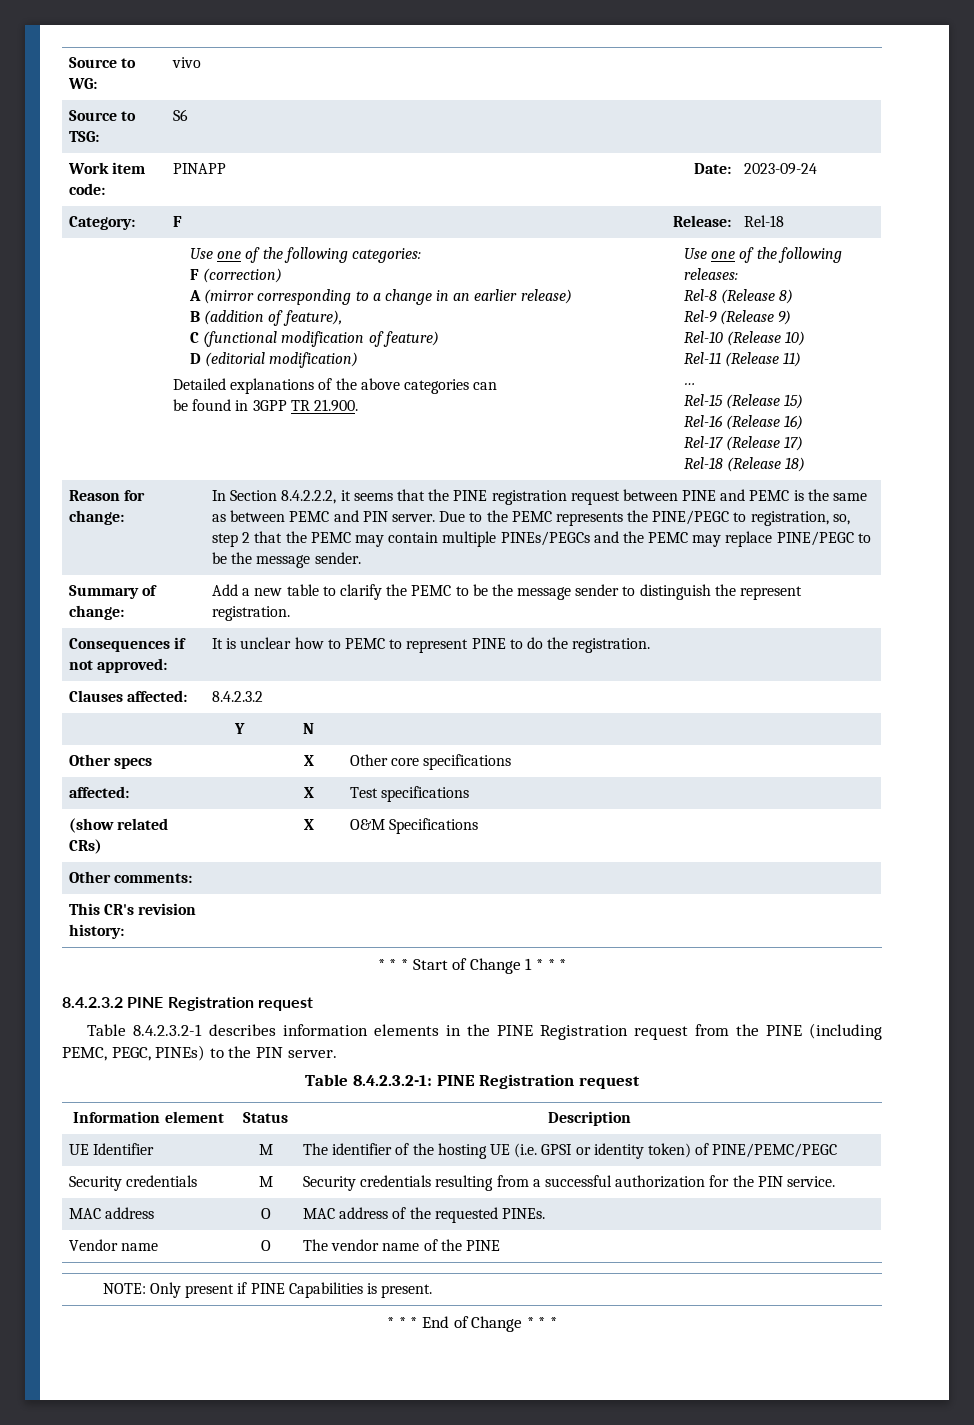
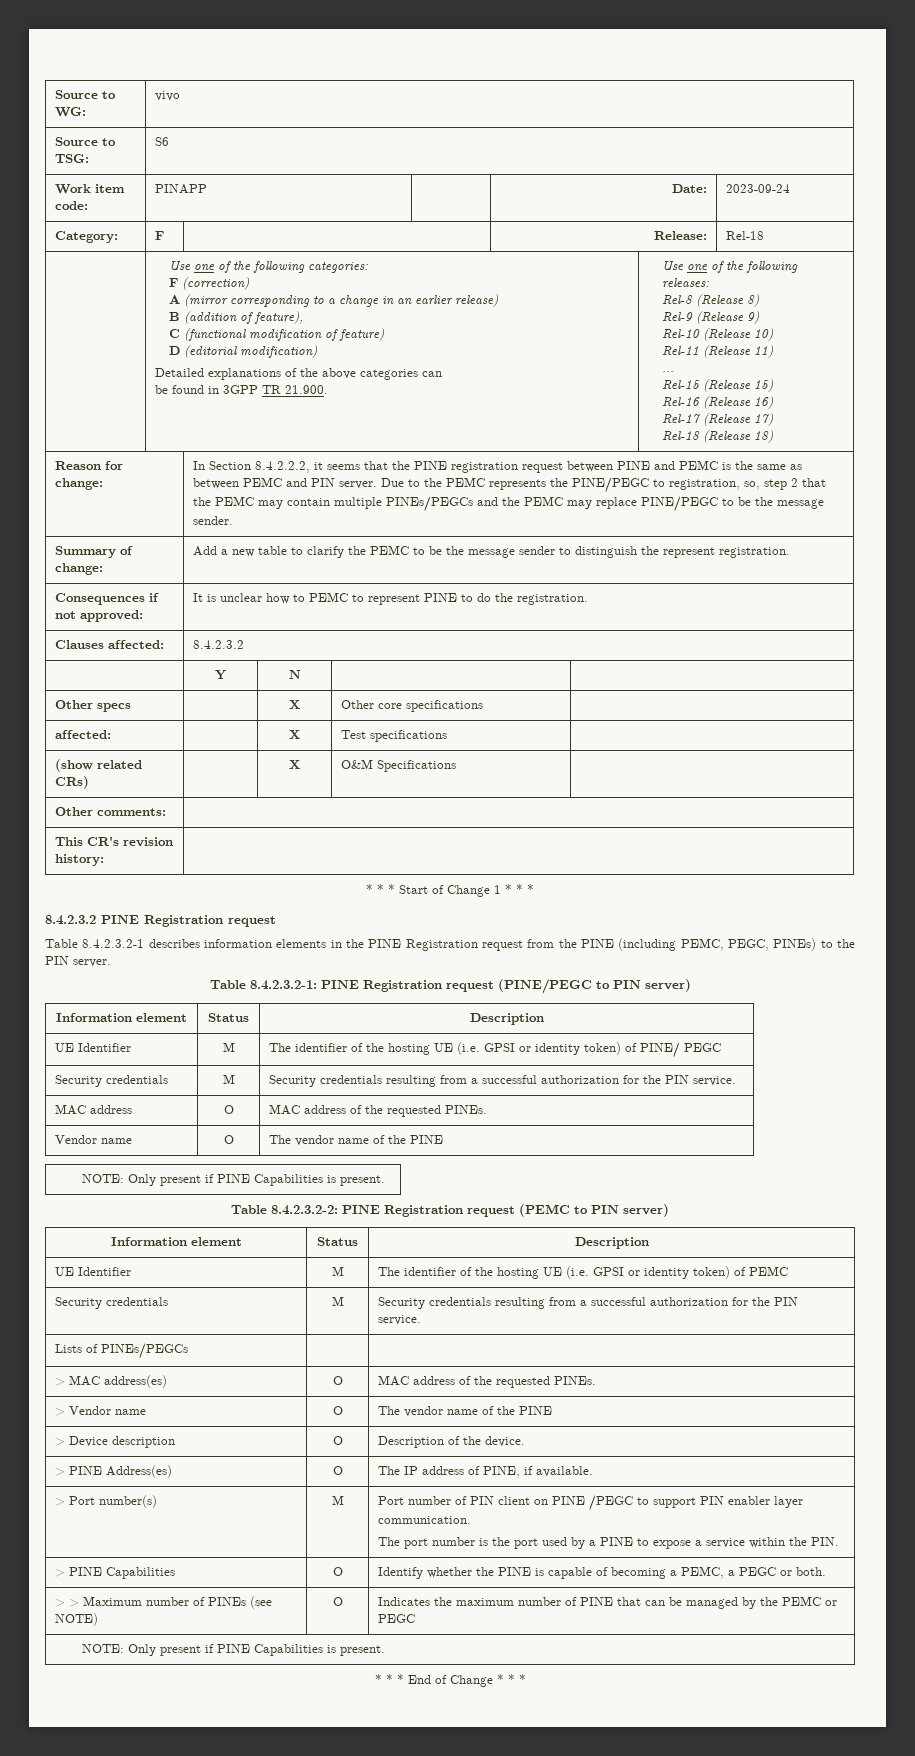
- Table 8.4.2.3.2-1: PINE Registration request
+ Table 8.4.2.3.2-1: PINE Registration request (PINE/PEGC to PIN server)
- UE Identifier | M | The identifier of the hosting UE (i.e. GPSI or identity token) of PINE/PEMC/PEGC
+ UE Identifier | M | The identifier of the hosting UE (i.e. GPSI or identity token) of PINE/ PEGC
+ Table 8.4.2.3.2-2: PINE Registration request (PEMC to PIN server)
+ Information element | Status | Description
+ UE Identifier | M | The identifier of the hosting UE (i.e. GPSI or identity token) of PEMC
+ Security credentials | M | Security credentials resulting from a successful authorization for the PIN service.
+ Lists of PINEs/PEGCs | |
+ > MAC address(es) | O | MAC address of the requested PINEs.
+ > Vendor name | O | The vendor name of the PINE
+ > Device description | O | Description of the device.
+ > PINE Address(es) | O | The IP address of PINE, if available.
+ > Port number(s) | M | Port number of PIN client on PINE /PEGC to support PIN enabler layer communication.
+ The port number is the port used by a PINE to expose a service within the PIN.
+ > PINE Capabilities | O | Identify whether the PINE is capable of becoming a PEMC, a PEGC or both.
+ > > Maximum number of PINEs (see NOTE) | O | Indicates the maximum number of PINE that can be managed by the PEMC or PEGC
+ NOTE: Only present if PINE Capabilities is present.

